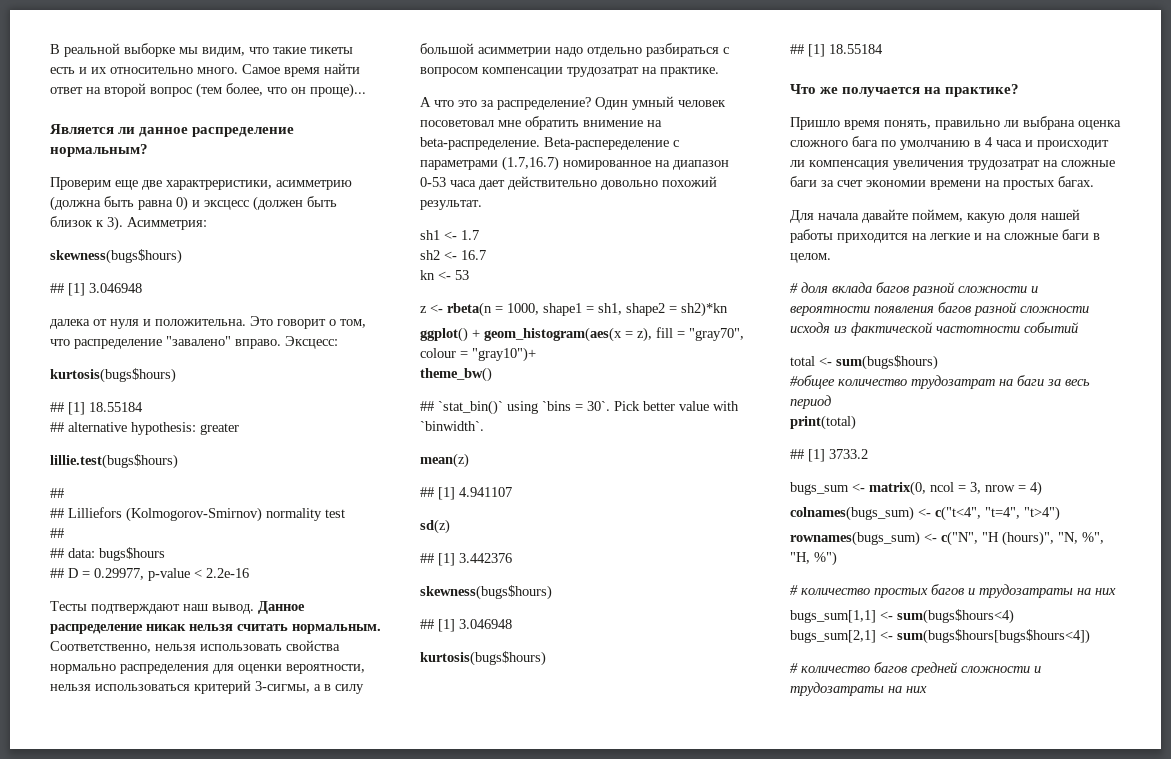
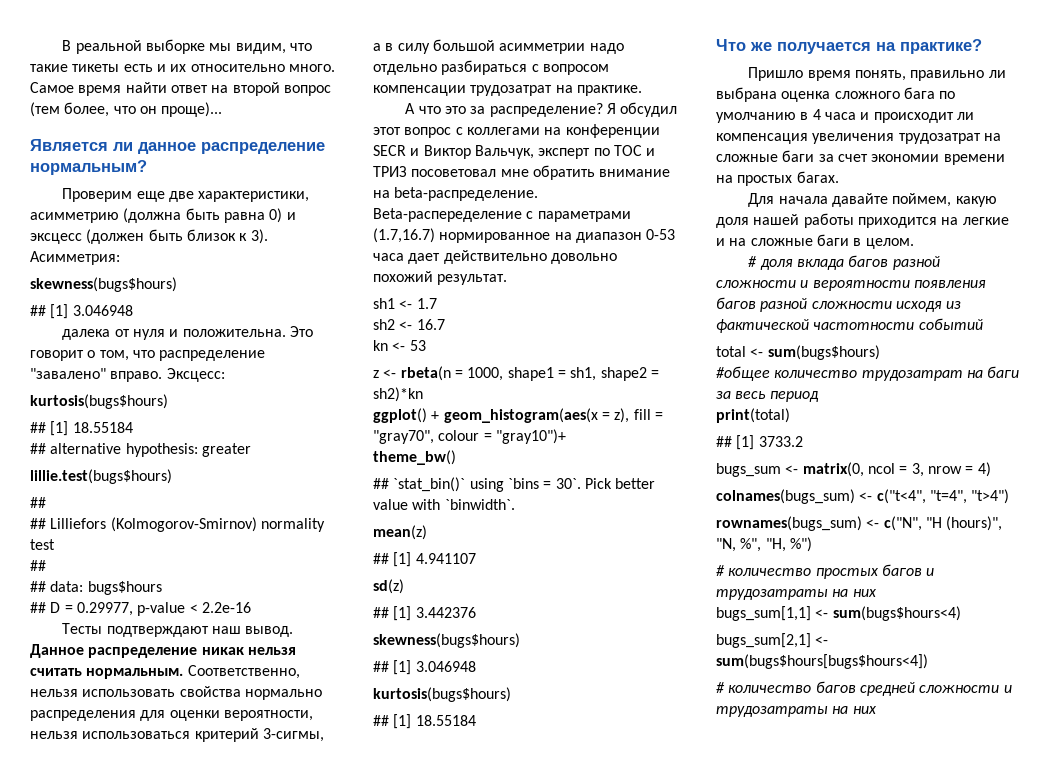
- Проверим еще две характреристики, асимметрию (должна быть равна 0) и эксцесс (должен быть близок к 3).
+ Проверим еще две характеристики, асимметрию (должна быть равна 0) и эксцесс (должен быть близок к 3).
- Один умный человек посоветовал мне обратить внимение на beta-распределение.
+ Я обсудил этот вопрос с коллегами на конференции SECR и Виктор Вальчук, эксперт по ТОС и ТРИЗ посоветовал мне обратить внимание на beta-распределение.
- Beta-распеределение с параметрами (1.7,16.7) номированное на диапазон 0-53 часа дает действительно довольно похожий результат.
+ Beta-распеределение с параметрами (1.7,16.7) нормированное на диапазон 0-53 часа дает действительно довольно похожий результат.

